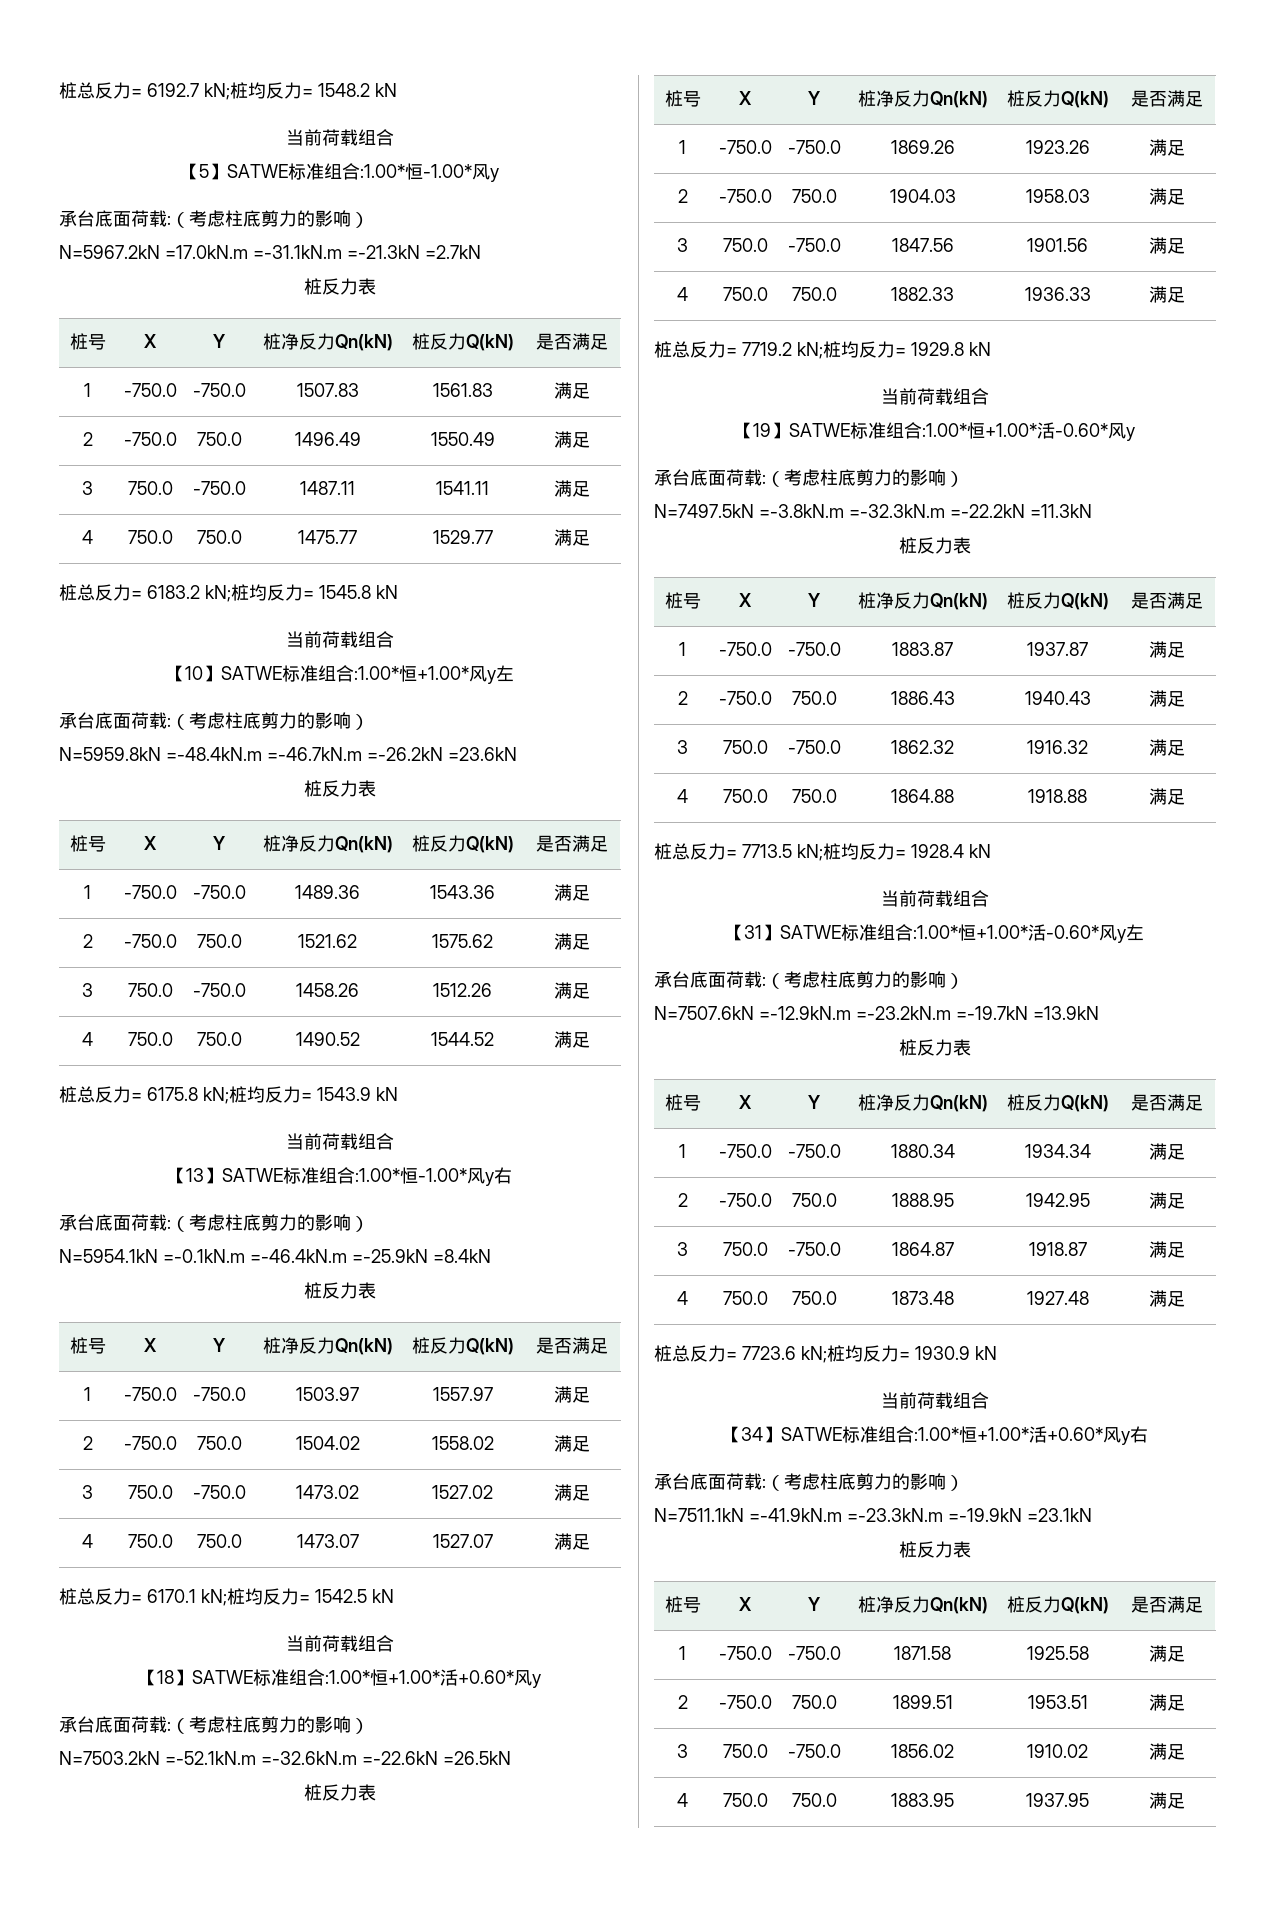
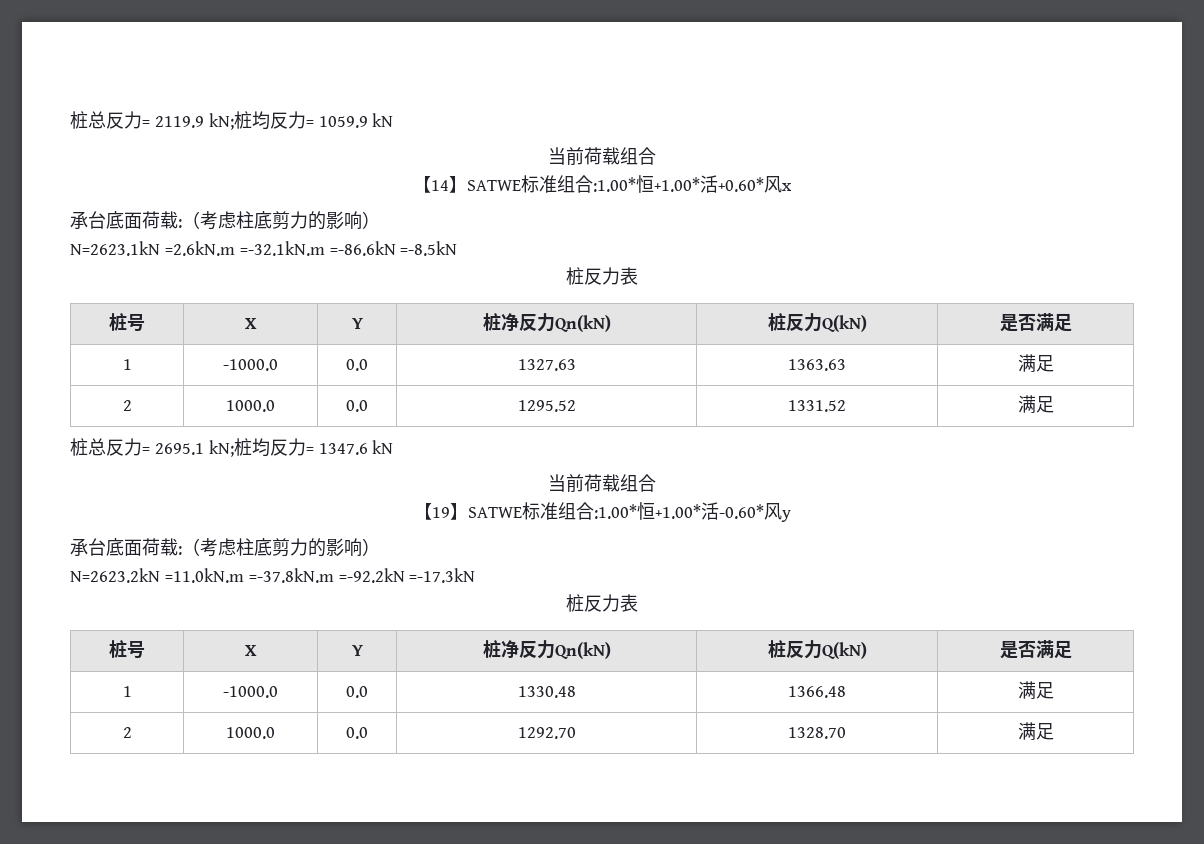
- 桩总反力= 6192.7 kN;桩均反力= 1548.2 kN
+ 桩总反力= 2119.9 kN;桩均反力= 1059.9 kN
  当前荷载组合
- 【5】SATWE标准组合:1.00*恒-1.00*风y
+ 【14】SATWE标准组合:1.00*恒+1.00*活+0.60*风x
- N=5967.2kN =17.0kN.m =-31.1kN.m =-21.3kN =2.7kN
+ N=2623.1kN =2.6kN.m =-32.1kN.m =-86.6kN =-8.5kN
- 1 | -750.0 | -750.0 | 1507.83 | 1561.83 | 满足
- 2 | -750.0 | 750.0 | 1496.49 | 1550.49 | 满足
- 3 | 750.0 | -750.0 | 1487.11 | 1541.11 | 满足
- 4 | 750.0 | 750.0 | 1475.77 | 1529.77 | 满足
- 桩总反力= 6183.2 kN;桩均反力= 1545.8 kN
- 当前荷载组合
- 【10】SATWE标准组合:1.00*恒+1.00*风y左
- 承台底面荷载:（考虑柱底剪力的影响）
- N=5959.8kN =-48.4kN.m =-46.7kN.m =-26.2kN =23.6kN
- 桩反力表
- 桩号 | X | Y | 桩净反力Qn(kN) | 桩反力Q(kN) | 是否满足
- 1 | -750.0 | -750.0 | 1489.36 | 1543.36 | 满足
- 2 | -750.0 | 750.0 | 1521.62 | 1575.62 | 满足
- 3 | 750.0 | -750.0 | 1458.26 | 1512.26 | 满足
- 4 | 750.0 | 750.0 | 1490.52 | 1544.52 | 满足
- 桩总反力= 6175.8 kN;桩均反力= 1543.9 kN
- 当前荷载组合
- 【13】SATWE标准组合:1.00*恒-1.00*风y右
- 承台底面荷载:（考虑柱底剪力的影响）
- N=5954.1kN =-0.1kN.m =-46.4kN.m =-25.9kN =8.4kN
- 桩反力表
- 桩号 | X | Y | 桩净反力Qn(kN) | 桩反力Q(kN) | 是否满足
- 1 | -750.0 | -750.0 | 1503.97 | 1557.97 | 满足
- 2 | -750.0 | 750.0 | 1504.02 | 1558.02 | 满足
- 3 | 750.0 | -750.0 | 1473.02 | 1527.02 | 满足
- 4 | 750.0 | 750.0 | 1473.07 | 1527.07 | 满足
- 桩总反力= 6170.1 kN;桩均反力= 1542.5 kN
- 当前荷载组合
- 【18】SATWE标准组合:1.00*恒+1.00*活+0.60*风y
- 承台底面荷载:（考虑柱底剪力的影响）
- N=7503.2kN =-52.1kN.m =-32.6kN.m =-22.6kN =26.5kN
- 桩反力表
- 桩号 | X | Y | 桩净反力Qn(kN) | 桩反力Q(kN) | 是否满足
- 1 | -750.0 | -750.0 | 1869.26 | 1923.26 | 满足
- 2 | -750.0 | 750.0 | 1904.03 | 1958.03 | 满足
- 3 | 750.0 | -750.0 | 1847.56 | 1901.56 | 满足
- 4 | 750.0 | 750.0 | 1882.33 | 1936.33 | 满足
- 桩总反力= 7719.2 kN;桩均反力= 1929.8 kN
+ 1 | -1000.0 | 0.0 | 1327.63 | 1363.63 | 满足
+ 2 | 1000.0 | 0.0 | 1295.52 | 1331.52 | 满足
+ 桩总反力= 2695.1 kN;桩均反力= 1347.6 kN
- N=7497.5kN =-3.8kN.m =-32.3kN.m =-22.2kN =11.3kN
+ N=2623.2kN =11.0kN.m =-37.8kN.m =-92.2kN =-17.3kN
- 1 | -750.0 | -750.0 | 1883.87 | 1937.87 | 满足
- 2 | -750.0 | 750.0 | 1886.43 | 1940.43 | 满足
- 3 | 750.0 | -750.0 | 1862.32 | 1916.32 | 满足
- 4 | 750.0 | 750.0 | 1864.88 | 1918.88 | 满足
- 桩总反力= 7713.5 kN;桩均反力= 1928.4 kN
- 当前荷载组合
- 【31】SATWE标准组合:1.00*恒+1.00*活-0.60*风y左
- 承台底面荷载:（考虑柱底剪力的影响）
- N=7507.6kN =-12.9kN.m =-23.2kN.m =-19.7kN =13.9kN
- 桩反力表
- 桩号 | X | Y | 桩净反力Qn(kN) | 桩反力Q(kN) | 是否满足
- 1 | -750.0 | -750.0 | 1880.34 | 1934.34 | 满足
- 2 | -750.0 | 750.0 | 1888.95 | 1942.95 | 满足
- 3 | 750.0 | -750.0 | 1864.87 | 1918.87 | 满足
- 4 | 750.0 | 750.0 | 1873.48 | 1927.48 | 满足
- 桩总反力= 7723.6 kN;桩均反力= 1930.9 kN
- 当前荷载组合
- 【34】SATWE标准组合:1.00*恒+1.00*活+0.60*风y右
- 承台底面荷载:（考虑柱底剪力的影响）
- N=7511.1kN =-41.9kN.m =-23.3kN.m =-19.9kN =23.1kN
- 桩反力表
- 桩号 | X | Y | 桩净反力Qn(kN) | 桩反力Q(kN) | 是否满足
- 1 | -750.0 | -750.0 | 1871.58 | 1925.58 | 满足
- 2 | -750.0 | 750.0 | 1899.51 | 1953.51 | 满足
- 3 | 750.0 | -750.0 | 1856.02 | 1910.02 | 满足
- 4 | 750.0 | 750.0 | 1883.95 | 1937.95 | 满足
+ 1 | -1000.0 | 0.0 | 1330.48 | 1366.48 | 满足
+ 2 | 1000.0 | 0.0 | 1292.70 | 1328.70 | 满足

